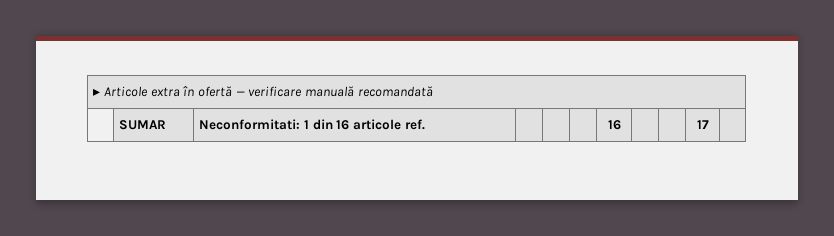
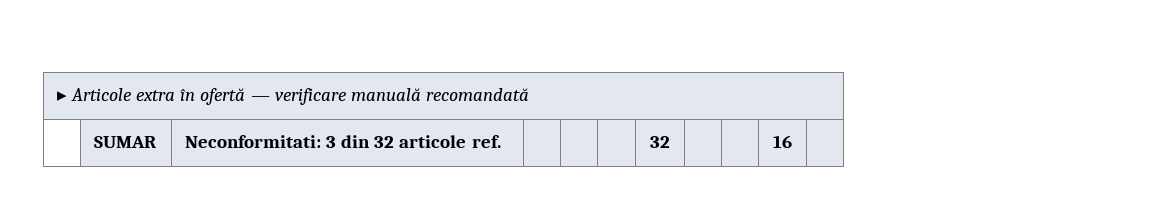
- | SUMAR | Neconformitati: 1 din 16 articole ref. | | | | 16 | | | 17 |
+ | SUMAR | Neconformitati: 3 din 32 articole ref. | | | | 32 | | | 16 |

